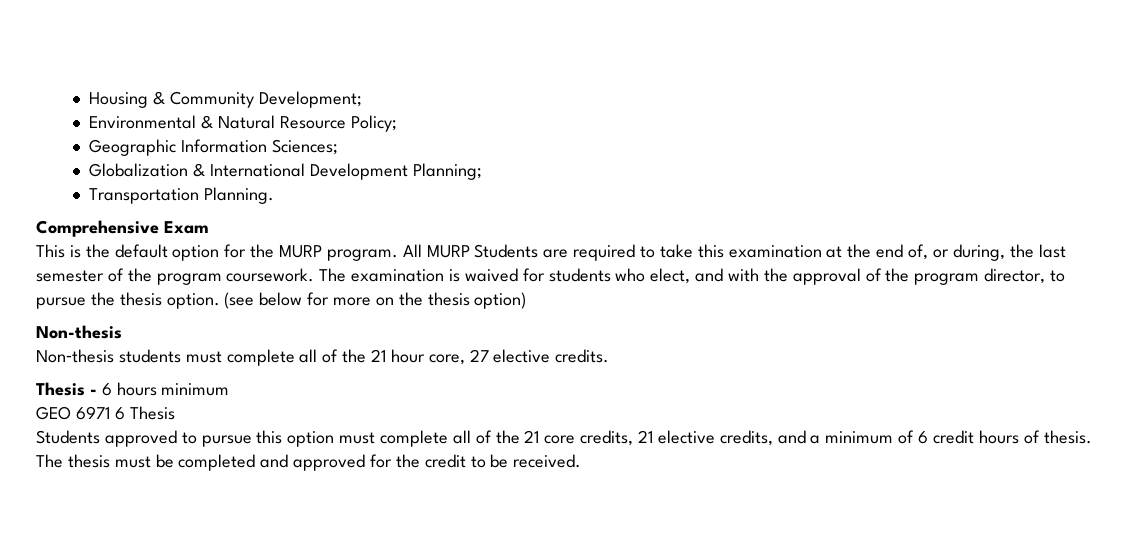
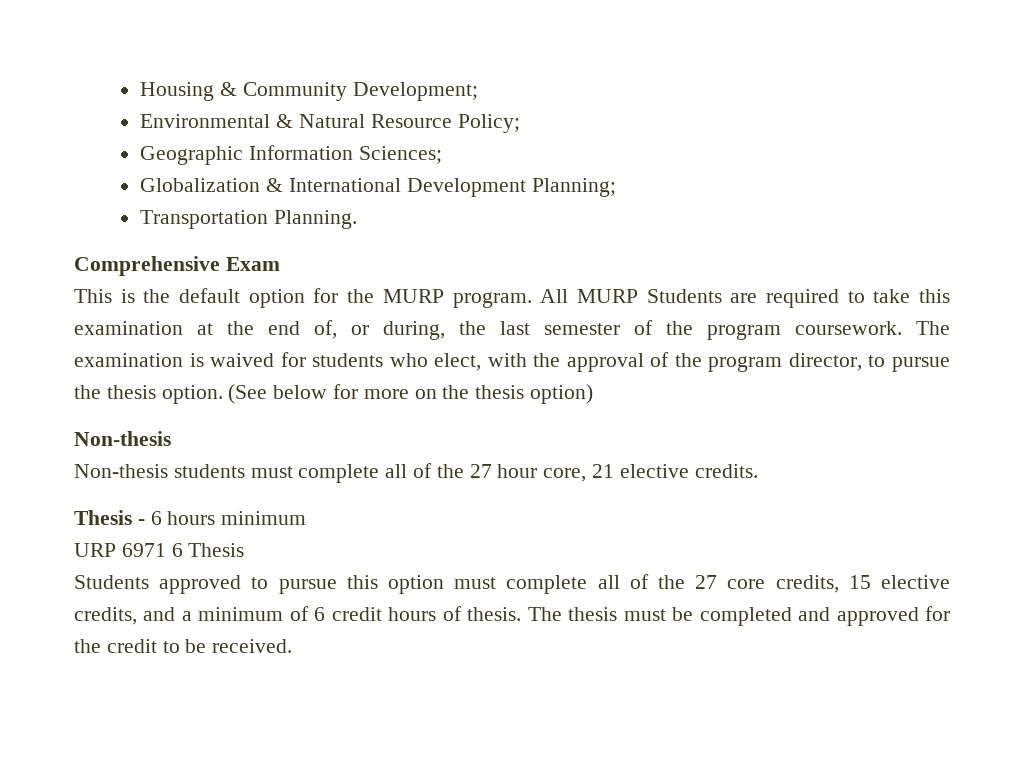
- The examination is waived for students who elect, and with the approval of the program director, to pursue the thesis option.
+ The examination is waived for students who elect, with the approval of the program director, to pursue the thesis option.
- (see below for more on the thesis option)
+ (See below for more on the thesis option)
- Non‐thesis students must complete all of the 21 hour core, 27 elective credits.
+ Non‐thesis students must complete all of the 27 hour core, 21 elective credits.
- GEO 6971 6 Thesis
+ URP 6971 6 Thesis
- Students approved to pursue this option must complete all of the 21 core credits, 21 elective credits, and a minimum of 6 credit hours of thesis.
+ Students approved to pursue this option must complete all of the 27 core credits, 15 elective credits, and a minimum of 6 credit hours of thesis.

